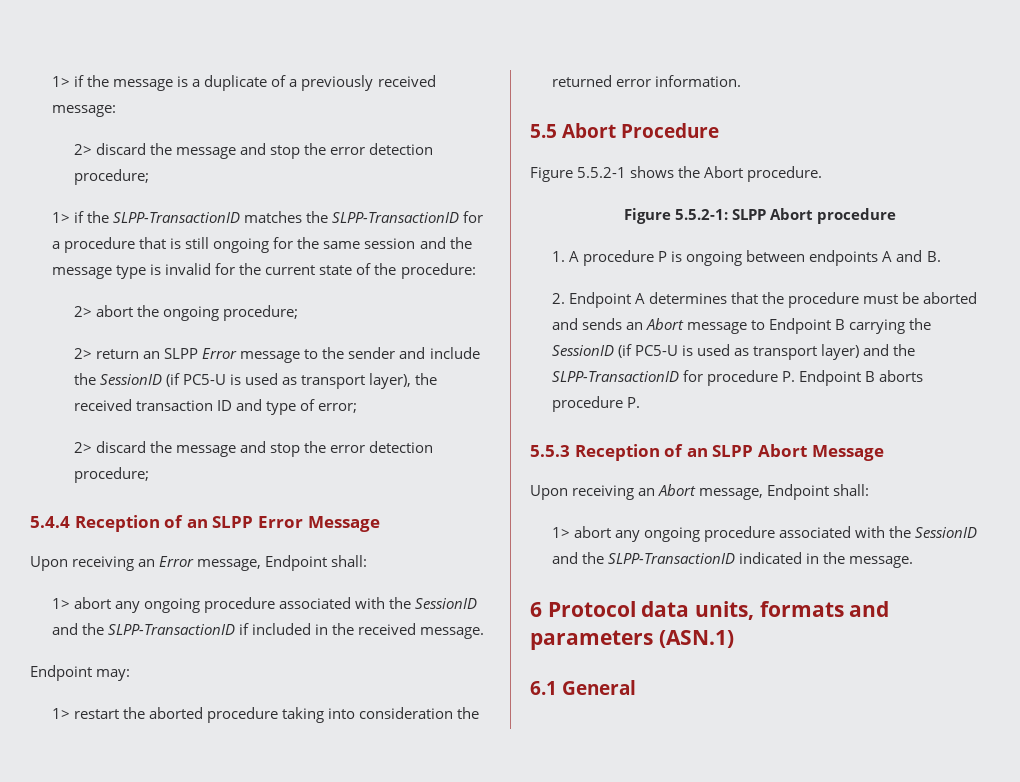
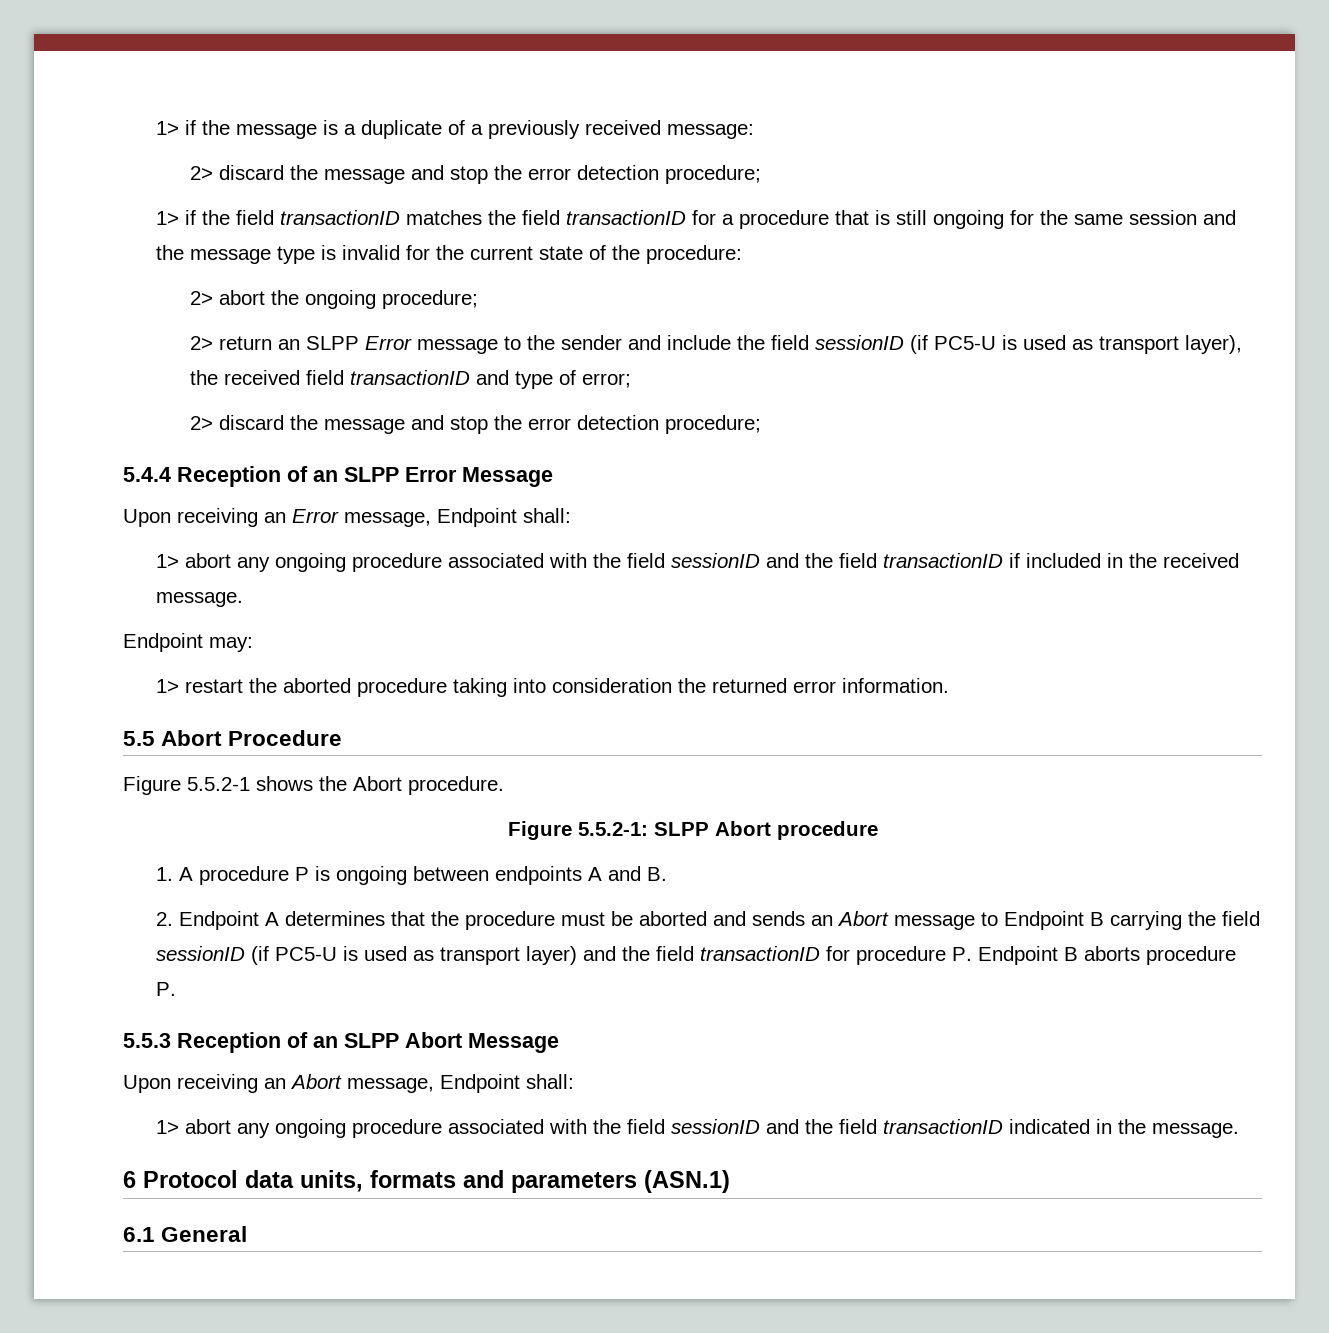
- 1> if the SLPP-TransactionID matches the SLPP-TransactionID for a procedure that is still ongoing for the same session and the message type is invalid for the current state of the procedure:
+ 1> if the field transactionID matches the field transactionID for a procedure that is still ongoing for the same session and the message type is invalid for the current state of the procedure:
- 2> return an SLPP Error message to the sender and include the SessionID (if PC5-U is used as transport layer), the received transaction ID and type of error;
+ 2> return an SLPP Error message to the sender and include the field sessionID (if PC5-U is used as transport layer), the received field transactionID and type of error;
- 1> abort any ongoing procedure associated with the SessionID and the SLPP-TransactionID if included in the received message.
+ 1> abort any ongoing procedure associated with the field sessionID and the field transactionID if included in the received message.
- 2. Endpoint A determines that the procedure must be aborted and sends an Abort message to Endpoint B carrying the SessionID (if PC5-U is used as transport layer) and the SLPP-TransactionID for procedure P. Endpoint B aborts procedure P.
+ 2. Endpoint A determines that the procedure must be aborted and sends an Abort message to Endpoint B carrying the field sessionID (if PC5-U is used as transport layer) and the field transactionID for procedure P. Endpoint B aborts procedure P.
- 1> abort any ongoing procedure associated with the SessionID and the SLPP-TransactionID indicated in the message.
+ 1> abort any ongoing procedure associated with the field sessionID and the field transactionID indicated in the message.

